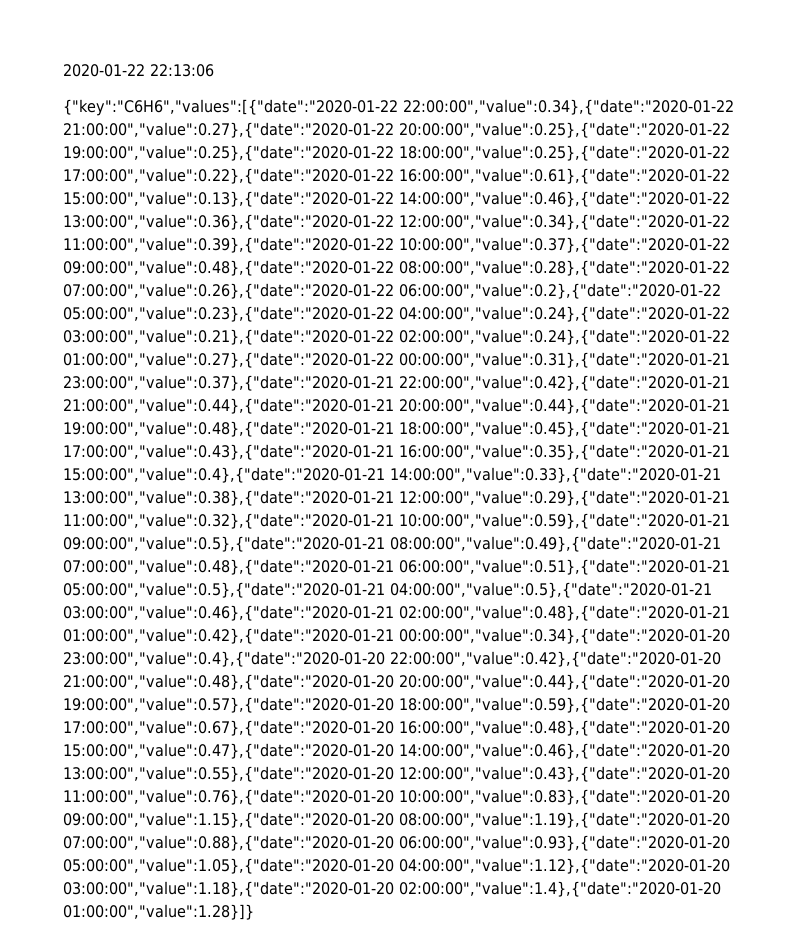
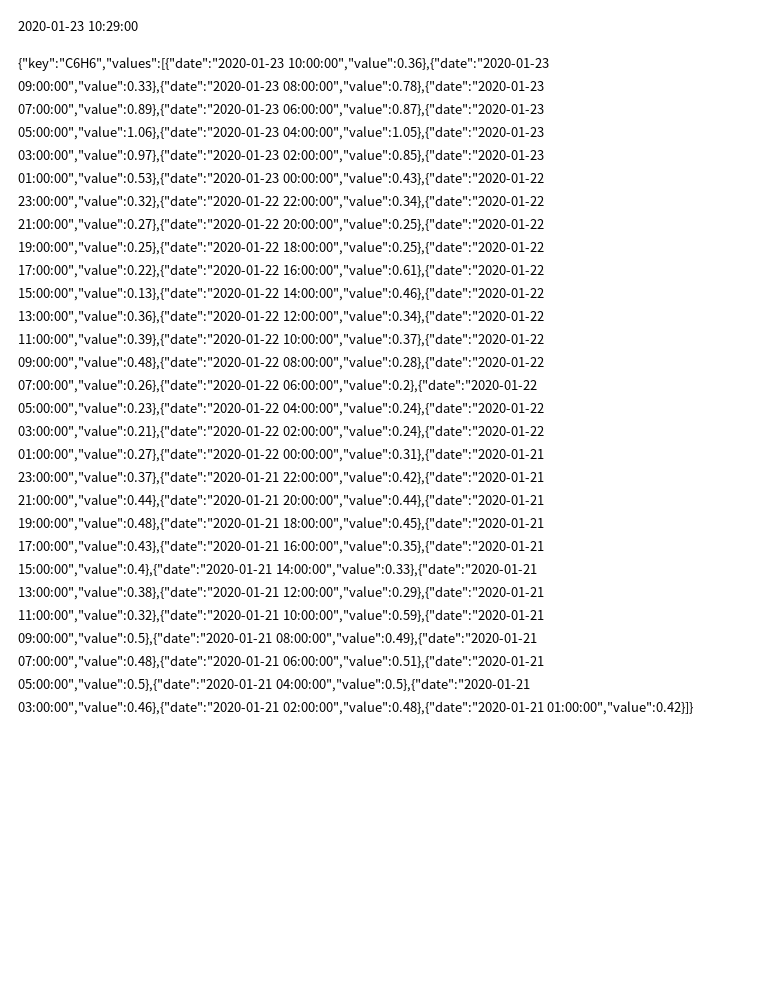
- 2020-01-22 22:13:06
- {"key":"C6H6","values":[{"date":"2020-01-22 22:00:00","value":0.34},{"date":"2020-01-22 21:00:00","value":0.27},{"date":"2020-01-22 20:00:00","value":0.25},{"date":"2020-01-22 19:00:00","value":0.25},{"date":"2020-01-22 18:00:00","value":0.25},{"date":"2020-01-22 17:00:00","value":0.22},{"date":"2020-01-22 16:00:00","value":0.61},{"date":"2020-01-22 15:00:00","value":0.13},{"date":"2020-01-22 14:00:00","value":0.46},{"date":"2020-01-22 13:00:00","value":0.36},{"date":"2020-01-22 12:00:00","value":0.34},{"date":"2020-01-22 11:00:00","value":0.39},{"date":"2020-01-22 10:00:00","value":0.37},{"date":"2020-01-22 09:00:00","value":0.48},{"date":"2020-01-22 08:00:00","value":0.28},{"date":"2020-01-22 07:00:00","value":0.26},{"date":"2020-01-22 06:00:00","value":0.2},{"date":"2020-01-22 05:00:00","value":0.23},{"date":"2020-01-22 04:00:00","value":0.24},{"date":"2020-01-22 03:00:00","value":0.21},{"date":"2020-01-22 02:00:00","value":0.24},{"date":"2020-01-22 01:00:00","value":0.27},{"date":"2020-01-22 00:00:00","value":0.31},{"date":"2020-01-21 23:00:00","value":0.37},{"date":"2020-01-21 22:00:00","value":0.42},{"date":"2020-01-21 21:00:00","value":0.44},{"date":"2020-01-21 20:00:00","value":0.44},{"date":"2020-01-21 19:00:00","value":0.48},{"date":"2020-01-21 18:00:00","value":0.45},{"date":"2020-01-21 17:00:00","value":0.43},{"date":"2020-01-21 16:00:00","value":0.35},{"date":"2020-01-21 15:00:00","value":0.4},{"date":"2020-01-21 14:00:00","value":0.33},{"date":"2020-01-21 13:00:00","value":0.38},{"date":"2020-01-21 12:00:00","value":0.29},{"date":"2020-01-21 11:00:00","value":0.32},{"date":"2020-01-21 10:00:00","value":0.59},{"date":"2020-01-21 09:00:00","value":0.5},{"date":"2020-01-21 08:00:00","value":0.49},{"date":"2020-01-21 07:00:00","value":0.48},{"date":"2020-01-21 06:00:00","value":0.51},{"date":"2020-01-21 05:00:00","value":0.5},{"date":"2020-01-21 04:00:00","value":0.5},{"date":"2020-01-21 03:00:00","value":0.46},{"date":"2020-01-21 02:00:00","value":0.48},{"date":"2020-01-21 01:00:00","value":0.42},{"date":"2020-01-21 00:00:00","value":0.34},{"date":"2020-01-20 23:00:00","value":0.4},{"date":"2020-01-20 22:00:00","value":0.42},{"date":"2020-01-20 21:00:00","value":0.48},{"date":"2020-01-20 20:00:00","value":0.44},{"date":"2020-01-20 19:00:00","value":0.57},{"date":"2020-01-20 18:00:00","value":0.59},{"date":"2020-01-20 17:00:00","value":0.67},{"date":"2020-01-20 16:00:00","value":0.48},{"date":"2020-01-20 15:00:00","value":0.47},{"date":"2020-01-20 14:00:00","value":0.46},{"date":"2020-01-20 13:00:00","value":0.55},{"date":"2020-01-20 12:00:00","value":0.43},{"date":"2020-01-20 11:00:00","value":0.76},{"date":"2020-01-20 10:00:00","value":0.83},{"date":"2020-01-20 09:00:00","value":1.15},{"date":"2020-01-20 08:00:00","value":1.19},{"date":"2020-01-20 07:00:00","value":0.88},{"date":"2020-01-20 06:00:00","value":0.93},{"date":"2020-01-20 05:00:00","value":1.05},{"date":"2020-01-20 04:00:00","value":1.12},{"date":"2020-01-20 03:00:00","value":1.18},{"date":"2020-01-20 02:00:00","value":1.4},{"date":"2020-01-20 01:00:00","value":1.28}]}
+ 2020-01-23 10:29:00
+ {"key":"C6H6","values":[{"date":"2020-01-23 10:00:00","value":0.36},{"date":"2020-01-23 09:00:00","value":0.33},{"date":"2020-01-23 08:00:00","value":0.78},{"date":"2020-01-23 07:00:00","value":0.89},{"date":"2020-01-23 06:00:00","value":0.87},{"date":"2020-01-23 05:00:00","value":1.06},{"date":"2020-01-23 04:00:00","value":1.05},{"date":"2020-01-23 03:00:00","value":0.97},{"date":"2020-01-23 02:00:00","value":0.85},{"date":"2020-01-23 01:00:00","value":0.53},{"date":"2020-01-23 00:00:00","value":0.43},{"date":"2020-01-22 23:00:00","value":0.32},{"date":"2020-01-22 22:00:00","value":0.34},{"date":"2020-01-22 21:00:00","value":0.27},{"date":"2020-01-22 20:00:00","value":0.25},{"date":"2020-01-22 19:00:00","value":0.25},{"date":"2020-01-22 18:00:00","value":0.25},{"date":"2020-01-22 17:00:00","value":0.22},{"date":"2020-01-22 16:00:00","value":0.61},{"date":"2020-01-22 15:00:00","value":0.13},{"date":"2020-01-22 14:00:00","value":0.46},{"date":"2020-01-22 13:00:00","value":0.36},{"date":"2020-01-22 12:00:00","value":0.34},{"date":"2020-01-22 11:00:00","value":0.39},{"date":"2020-01-22 10:00:00","value":0.37},{"date":"2020-01-22 09:00:00","value":0.48},{"date":"2020-01-22 08:00:00","value":0.28},{"date":"2020-01-22 07:00:00","value":0.26},{"date":"2020-01-22 06:00:00","value":0.2},{"date":"2020-01-22 05:00:00","value":0.23},{"date":"2020-01-22 04:00:00","value":0.24},{"date":"2020-01-22 03:00:00","value":0.21},{"date":"2020-01-22 02:00:00","value":0.24},{"date":"2020-01-22 01:00:00","value":0.27},{"date":"2020-01-22 00:00:00","value":0.31},{"date":"2020-01-21 23:00:00","value":0.37},{"date":"2020-01-21 22:00:00","value":0.42},{"date":"2020-01-21 21:00:00","value":0.44},{"date":"2020-01-21 20:00:00","value":0.44},{"date":"2020-01-21 19:00:00","value":0.48},{"date":"2020-01-21 18:00:00","value":0.45},{"date":"2020-01-21 17:00:00","value":0.43},{"date":"2020-01-21 16:00:00","value":0.35},{"date":"2020-01-21 15:00:00","value":0.4},{"date":"2020-01-21 14:00:00","value":0.33},{"date":"2020-01-21 13:00:00","value":0.38},{"date":"2020-01-21 12:00:00","value":0.29},{"date":"2020-01-21 11:00:00","value":0.32},{"date":"2020-01-21 10:00:00","value":0.59},{"date":"2020-01-21 09:00:00","value":0.5},{"date":"2020-01-21 08:00:00","value":0.49},{"date":"2020-01-21 07:00:00","value":0.48},{"date":"2020-01-21 06:00:00","value":0.51},{"date":"2020-01-21 05:00:00","value":0.5},{"date":"2020-01-21 04:00:00","value":0.5},{"date":"2020-01-21 03:00:00","value":0.46},{"date":"2020-01-21 02:00:00","value":0.48},{"date":"2020-01-21 01:00:00","value":0.42}]}

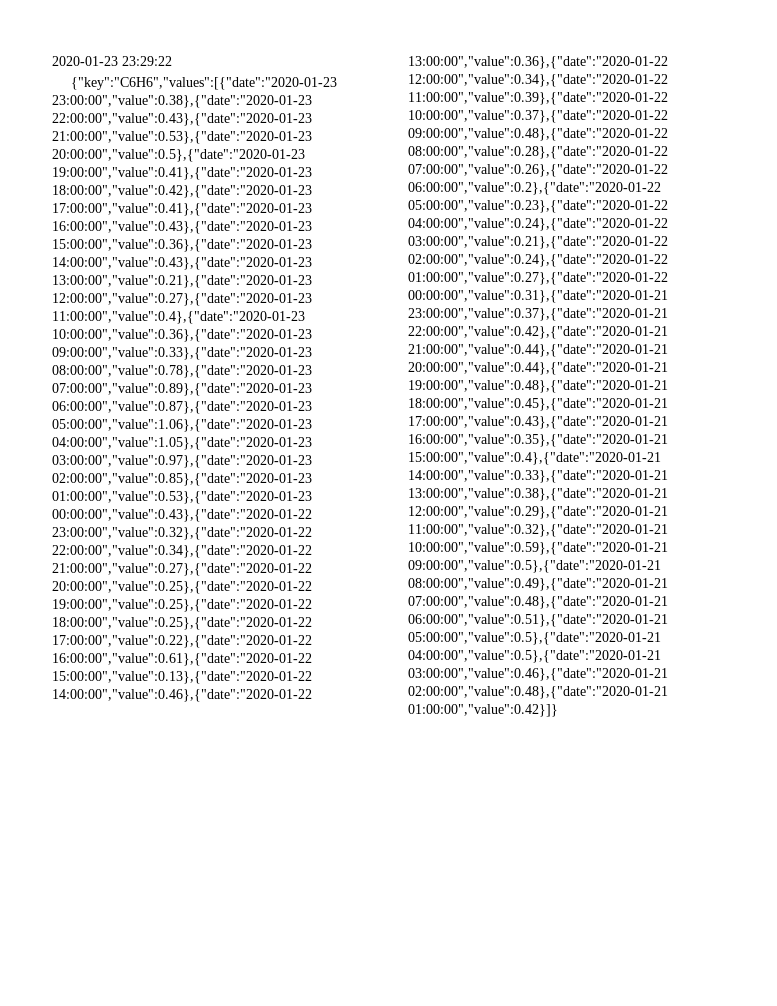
- 2020-01-23 10:29:00
+ 2020-01-23 23:29:22
- {"key":"C6H6","values":[{"date":"2020-01-23 10:00:00","value":0.36},{"date":"2020-01-23 09:00:00","value":0.33},{"date":"2020-01-23 08:00:00","value":0.78},{"date":"2020-01-23 07:00:00","value":0.89},{"date":"2020-01-23 06:00:00","value":0.87},{"date":"2020-01-23 05:00:00","value":1.06},{"date":"2020-01-23 04:00:00","value":1.05},{"date":"2020-01-23 03:00:00","value":0.97},{"date":"2020-01-23 02:00:00","value":0.85},{"date":"2020-01-23 01:00:00","value":0.53},{"date":"2020-01-23 00:00:00","value":0.43},{"date":"2020-01-22 23:00:00","value":0.32},{"date":"2020-01-22 22:00:00","value":0.34},{"date":"2020-01-22 21:00:00","value":0.27},{"date":"2020-01-22 20:00:00","value":0.25},{"date":"2020-01-22 19:00:00","value":0.25},{"date":"2020-01-22 18:00:00","value":0.25},{"date":"2020-01-22 17:00:00","value":0.22},{"date":"2020-01-22 16:00:00","value":0.61},{"date":"2020-01-22 15:00:00","value":0.13},{"date":"2020-01-22 14:00:00","value":0.46},{"date":"2020-01-22 13:00:00","value":0.36},{"date":"2020-01-22 12:00:00","value":0.34},{"date":"2020-01-22 11:00:00","value":0.39},{"date":"2020-01-22 10:00:00","value":0.37},{"date":"2020-01-22 09:00:00","value":0.48},{"date":"2020-01-22 08:00:00","value":0.28},{"date":"2020-01-22 07:00:00","value":0.26},{"date":"2020-01-22 06:00:00","value":0.2},{"date":"2020-01-22 05:00:00","value":0.23},{"date":"2020-01-22 04:00:00","value":0.24},{"date":"2020-01-22 03:00:00","value":0.21},{"date":"2020-01-22 02:00:00","value":0.24},{"date":"2020-01-22 01:00:00","value":0.27},{"date":"2020-01-22 00:00:00","value":0.31},{"date":"2020-01-21 23:00:00","value":0.37},{"date":"2020-01-21 22:00:00","value":0.42},{"date":"2020-01-21 21:00:00","value":0.44},{"date":"2020-01-21 20:00:00","value":0.44},{"date":"2020-01-21 19:00:00","value":0.48},{"date":"2020-01-21 18:00:00","value":0.45},{"date":"2020-01-21 17:00:00","value":0.43},{"date":"2020-01-21 16:00:00","value":0.35},{"date":"2020-01-21 15:00:00","value":0.4},{"date":"2020-01-21 14:00:00","value":0.33},{"date":"2020-01-21 13:00:00","value":0.38},{"date":"2020-01-21 12:00:00","value":0.29},{"date":"2020-01-21 11:00:00","value":0.32},{"date":"2020-01-21 10:00:00","value":0.59},{"date":"2020-01-21 09:00:00","value":0.5},{"date":"2020-01-21 08:00:00","value":0.49},{"date":"2020-01-21 07:00:00","value":0.48},{"date":"2020-01-21 06:00:00","value":0.51},{"date":"2020-01-21 05:00:00","value":0.5},{"date":"2020-01-21 04:00:00","value":0.5},{"date":"2020-01-21 03:00:00","value":0.46},{"date":"2020-01-21 02:00:00","value":0.48},{"date":"2020-01-21 01:00:00","value":0.42}]}
+ {"key":"C6H6","values":[{"date":"2020-01-23 23:00:00","value":0.38},{"date":"2020-01-23 22:00:00","value":0.43},{"date":"2020-01-23 21:00:00","value":0.53},{"date":"2020-01-23 20:00:00","value":0.5},{"date":"2020-01-23 19:00:00","value":0.41},{"date":"2020-01-23 18:00:00","value":0.42},{"date":"2020-01-23 17:00:00","value":0.41},{"date":"2020-01-23 16:00:00","value":0.43},{"date":"2020-01-23 15:00:00","value":0.36},{"date":"2020-01-23 14:00:00","value":0.43},{"date":"2020-01-23 13:00:00","value":0.21},{"date":"2020-01-23 12:00:00","value":0.27},{"date":"2020-01-23 11:00:00","value":0.4},{"date":"2020-01-23 10:00:00","value":0.36},{"date":"2020-01-23 09:00:00","value":0.33},{"date":"2020-01-23 08:00:00","value":0.78},{"date":"2020-01-23 07:00:00","value":0.89},{"date":"2020-01-23 06:00:00","value":0.87},{"date":"2020-01-23 05:00:00","value":1.06},{"date":"2020-01-23 04:00:00","value":1.05},{"date":"2020-01-23 03:00:00","value":0.97},{"date":"2020-01-23 02:00:00","value":0.85},{"date":"2020-01-23 01:00:00","value":0.53},{"date":"2020-01-23 00:00:00","value":0.43},{"date":"2020-01-22 23:00:00","value":0.32},{"date":"2020-01-22 22:00:00","value":0.34},{"date":"2020-01-22 21:00:00","value":0.27},{"date":"2020-01-22 20:00:00","value":0.25},{"date":"2020-01-22 19:00:00","value":0.25},{"date":"2020-01-22 18:00:00","value":0.25},{"date":"2020-01-22 17:00:00","value":0.22},{"date":"2020-01-22 16:00:00","value":0.61},{"date":"2020-01-22 15:00:00","value":0.13},{"date":"2020-01-22 14:00:00","value":0.46},{"date":"2020-01-22 13:00:00","value":0.36},{"date":"2020-01-22 12:00:00","value":0.34},{"date":"2020-01-22 11:00:00","value":0.39},{"date":"2020-01-22 10:00:00","value":0.37},{"date":"2020-01-22 09:00:00","value":0.48},{"date":"2020-01-22 08:00:00","value":0.28},{"date":"2020-01-22 07:00:00","value":0.26},{"date":"2020-01-22 06:00:00","value":0.2},{"date":"2020-01-22 05:00:00","value":0.23},{"date":"2020-01-22 04:00:00","value":0.24},{"date":"2020-01-22 03:00:00","value":0.21},{"date":"2020-01-22 02:00:00","value":0.24},{"date":"2020-01-22 01:00:00","value":0.27},{"date":"2020-01-22 00:00:00","value":0.31},{"date":"2020-01-21 23:00:00","value":0.37},{"date":"2020-01-21 22:00:00","value":0.42},{"date":"2020-01-21 21:00:00","value":0.44},{"date":"2020-01-21 20:00:00","value":0.44},{"date":"2020-01-21 19:00:00","value":0.48},{"date":"2020-01-21 18:00:00","value":0.45},{"date":"2020-01-21 17:00:00","value":0.43},{"date":"2020-01-21 16:00:00","value":0.35},{"date":"2020-01-21 15:00:00","value":0.4},{"date":"2020-01-21 14:00:00","value":0.33},{"date":"2020-01-21 13:00:00","value":0.38},{"date":"2020-01-21 12:00:00","value":0.29},{"date":"2020-01-21 11:00:00","value":0.32},{"date":"2020-01-21 10:00:00","value":0.59},{"date":"2020-01-21 09:00:00","value":0.5},{"date":"2020-01-21 08:00:00","value":0.49},{"date":"2020-01-21 07:00:00","value":0.48},{"date":"2020-01-21 06:00:00","value":0.51},{"date":"2020-01-21 05:00:00","value":0.5},{"date":"2020-01-21 04:00:00","value":0.5},{"date":"2020-01-21 03:00:00","value":0.46},{"date":"2020-01-21 02:00:00","value":0.48},{"date":"2020-01-21 01:00:00","value":0.42}]}

